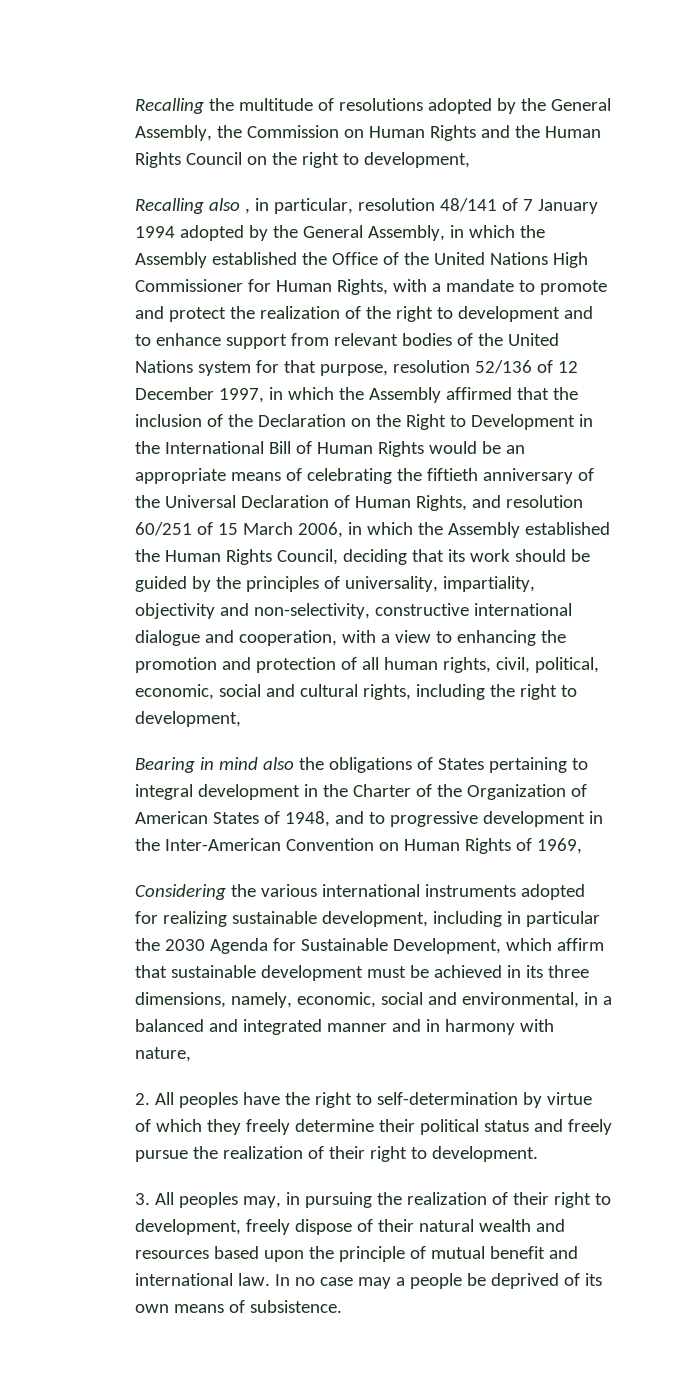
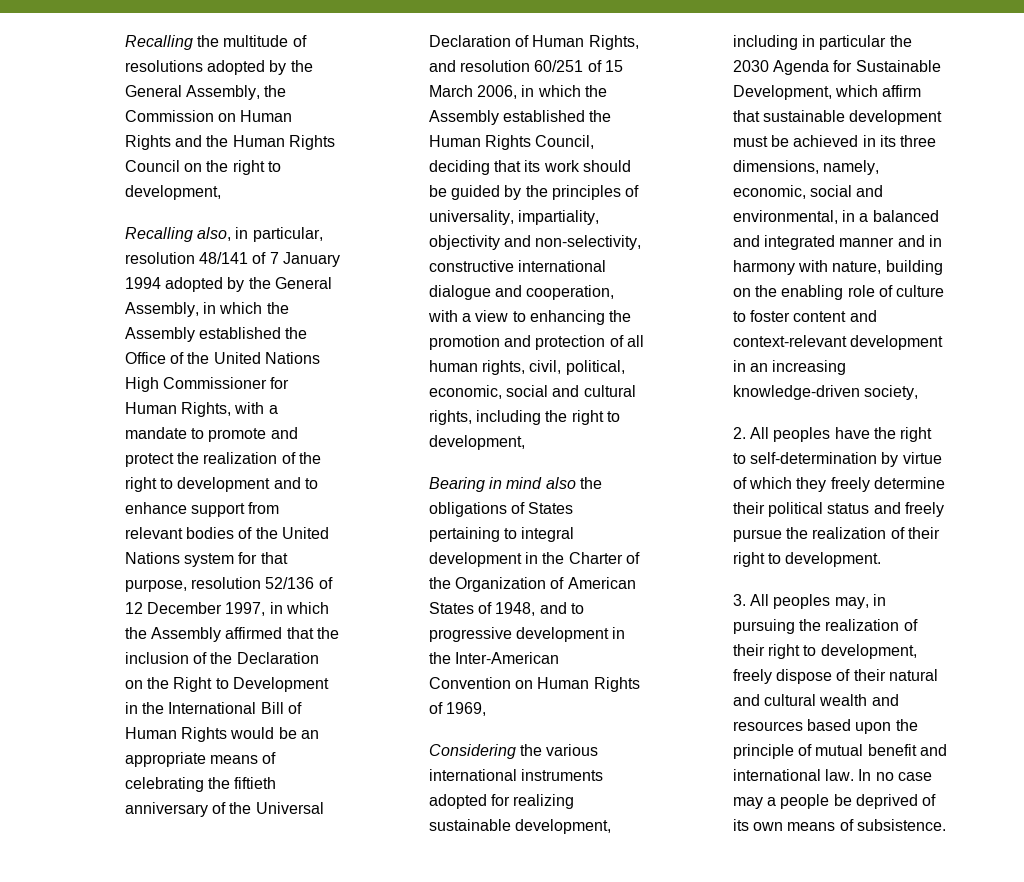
- Recalling also , in particular, resolution 48/141 of 7 January 1994 adopted by the General Assembly, in which the Assembly established the Office of the United Nations High Commissioner for Human Rights, with a mandate to promote and protect the realization of the right to development and to enhance support from relevant bodies of the United Nations system for that purpose, resolution 52/136 of 12 December 1997, in which the Assembly affirmed that the inclusion of the Declaration on the Right to Development in the International Bill of Human Rights would be an appropriate means of celebrating the fiftieth anniversary of the Universal Declaration of Human Rights, and resolution 60/251 of 15 March 2006, in which the Assembly established the Human Rights Council, deciding that its work should be guided by the principles of universality, impartiality, objectivity and non-selectivity, constructive international dialogue and cooperation, with a view to enhancing the promotion and protection of all human rights, civil, political, economic, social and cultural rights, including the right to development,
+ Recalling also, in particular, resolution 48/141 of 7 January 1994 adopted by the General Assembly, in which the Assembly established the Office of the United Nations High Commissioner for Human Rights, with a mandate to promote and protect the realization of the right to development and to enhance support from relevant bodies of the United Nations system for that purpose, resolution 52/136 of 12 December 1997, in which the Assembly affirmed that the inclusion of the Declaration on the Right to Development in the International Bill of Human Rights would be an appropriate means of celebrating the fiftieth anniversary of the Universal Declaration of Human Rights, and resolution 60/251 of 15 March 2006, in which the Assembly established the Human Rights Council, deciding that its work should be guided by the principles of universality, impartiality, objectivity and non-selectivity, constructive international dialogue and cooperation, with a view to enhancing the promotion and protection of all human rights, civil, political, economic, social and cultural rights, including the right to development,
- Considering the various international instruments adopted for realizing sustainable development, including in particular the 2030 Agenda for Sustainable Development, which affirm that sustainable development must be achieved in its three dimensions, namely, economic, social and environmental, in a balanced and integrated manner and in harmony with nature,
+ Considering the various international instruments adopted for realizing sustainable development, including in particular the 2030 Agenda for Sustainable Development, which affirm that sustainable development must be achieved in its three dimensions, namely, economic, social and environmental, in a balanced and integrated manner and in harmony with nature, building on the enabling role of culture to foster content and context-relevant development in an increasing knowledge-driven society,
- 3. All peoples may, in pursuing the realization of their right to development, freely dispose of their natural wealth and resources based upon the principle of mutual benefit and international law.
+ 3. All peoples may, in pursuing the realization of their right to development, freely dispose of their natural and cultural wealth and resources based upon the principle of mutual benefit and international law.

